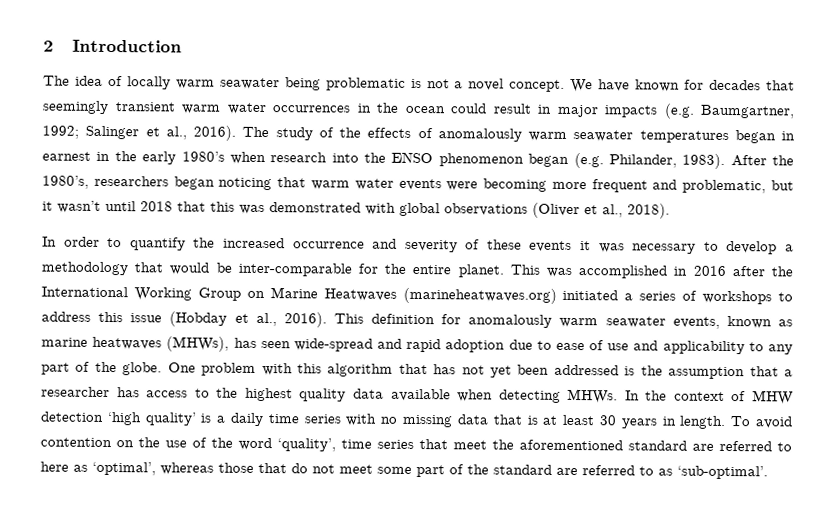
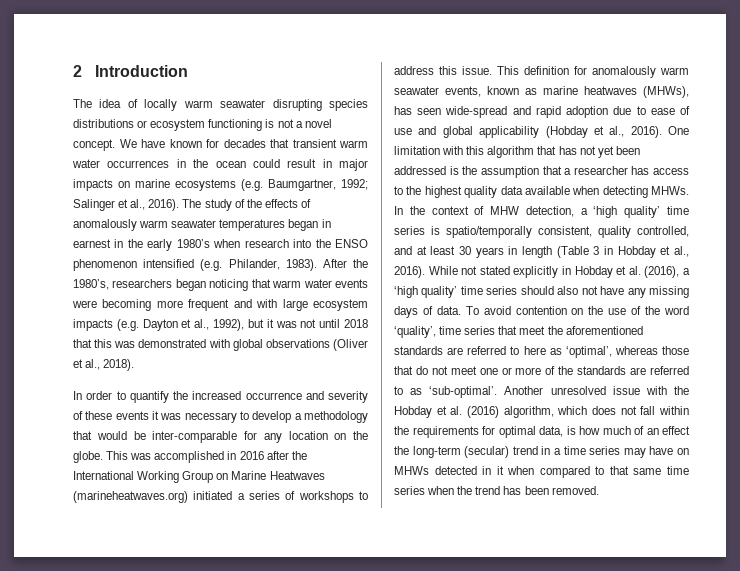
- The idea of locally warm seawater being problematic is not a novel concept.
+ The idea of locally warm seawater disrupting species distributions or ecosystem functioning is not a novel concept.
- We have known for decades that seemingly transient warm water occurrences in the ocean could result in major impacts (e.g. Baumgartner, 1992; Salinger et al., 2016).
+ We have known for decades that transient warm water occurrences in the ocean could result in major impacts on marine ecosystems (e.g. Baumgartner, 1992; Salinger et al., 2016).
- The study of the effects of anomalously warm seawater temperatures began in earnest in the early 1980’s when research into the ENSO phenomenon began (e.g. Philander, 1983).
+ The study of the effects of anomalously warm seawater temperatures began in earnest in the early 1980’s when research into the ENSO phenomenon intensified (e.g. Philander, 1983).
- After the 1980’s, researchers began noticing that warm water events were becoming more frequent and problematic, but it wasn’t until 2018 that this was demonstrated with global observations (Oliver et al., 2018).
+ After the 1980’s, researchers began noticing that warm water events were becoming more frequent and with large ecosystem impacts (e.g. Dayton et al., 1992), but it was not until 2018 that this was demonstrated with global observations (Oliver et al., 2018).
- In order to quantify the increased occurrence and severity of these events it was necessary to develop a methodology that would be inter-comparable for the entire planet.
+ In order to quantify the increased occurrence and severity of these events it was necessary to develop a methodology that would be inter-comparable for any location on the globe.
- This was accomplished in 2016 after the International Working Group on Marine Heatwaves (marineheatwaves.org) initiated a series of workshops to address this issue (Hobday et al., 2016).
+ This was accomplished in 2016 after the International Working Group on Marine Heatwaves (marineheatwaves.org) initiated a series of workshops to address this issue.
- This definition for anomalously warm seawater events, known as marine heatwaves (MHWs), has seen wide-spread and rapid adoption due to ease of use and applicability to any part of the globe. One problem with this algorithm that has not yet been addressed is the assumption that a researcher has access to the highest quality data available when detecting MHWs.
+ This definition for anomalously warm seawater events, known as marine heatwaves (MHWs), has seen wide-spread and rapid adoption due to ease of use and global applicability (Hobday et al., 2016). One limitation with this algorithm that has not yet been addressed is the assumption that a researcher has access to the highest quality data available when detecting MHWs.
- In the context of MHW detection ‘high quality’ is a daily time series with no missing data that is at least 30 years in length.
+ In the context of MHW detection, a ‘high quality’ time series is spatio/temporally consistent, quality controlled, and at least 30 years in length (Table 3 in Hobday et al., 2016). While not stated explicitly in Hobday et al. (2016), a ‘high quality’ time series should also not have any missing days of data.
- To avoid contention on the use of the word ‘quality’, time series that meet the aforementioned standard are referred to here as ‘optimal’, whereas those that do not meet some part of the standard are referred to as ‘sub-optimal’.
+ To avoid contention on the use of the word ‘quality’, time series that meet the aforementioned standards are referred to here as ‘optimal’, whereas those that do not meet one or more of the standards are referred to as ‘sub-optimal’.
+ Another unresolved issue with the Hobday et al. (2016) algorithm, which does not fall within the requirements for optimal data, is how much of an effect the long-term (secular) trend in a time series may have on MHWs detected in it when compared to that same time series when the trend has been removed.

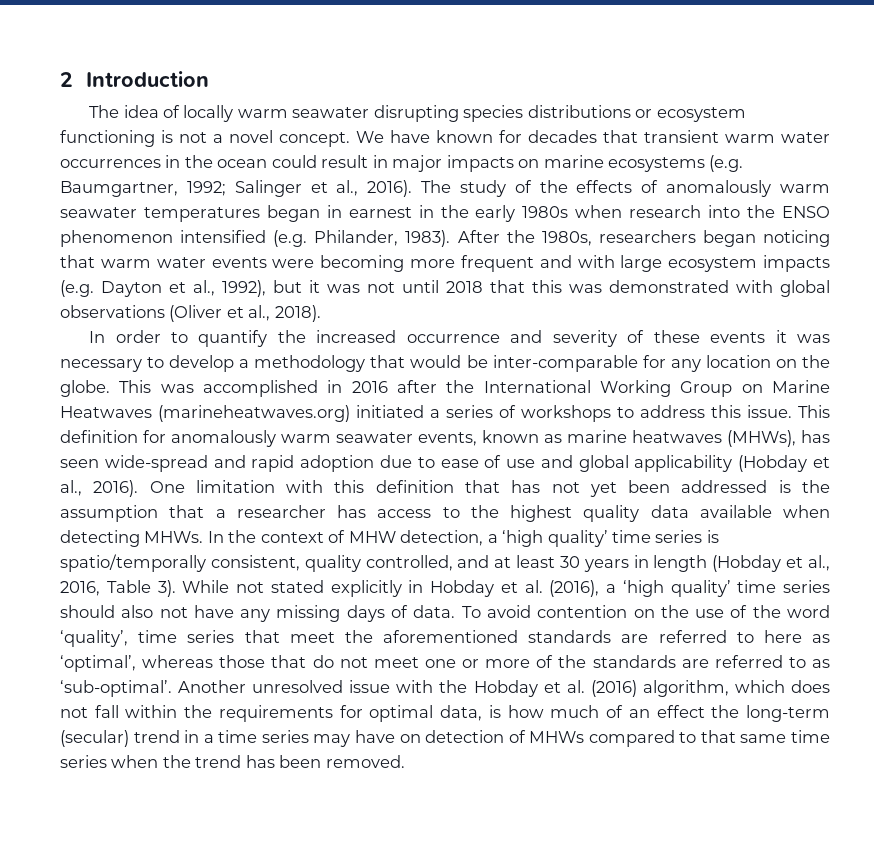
- The study of the effects of anomalously warm seawater temperatures began in earnest in the early 1980’s when research into the ENSO phenomenon intensified (e.g. Philander, 1983).
+ The study of the effects of anomalously warm seawater temperatures began in earnest in the early 1980s when research into the ENSO phenomenon intensified (e.g. Philander, 1983).
- After the 1980’s, researchers began noticing that warm water events were becoming more frequent and with large ecosystem impacts (e.g. Dayton et al., 1992), but it was not until 2018 that this was demonstrated with global observations (Oliver et al., 2018).
+ After the 1980s, researchers began noticing that warm water events were becoming more frequent and with large ecosystem impacts (e.g. Dayton et al., 1992), but it was not until 2018 that this was demonstrated with global observations (Oliver et al., 2018).
- One limitation with this algorithm that has not yet been addressed is the assumption that a researcher has access to the highest quality data available when detecting MHWs.
+ One limitation with this definition that has not yet been addressed is the assumption that a researcher has access to the highest quality data available when detecting MHWs.
- In the context of MHW detection, a ‘high quality’ time series is spatio/temporally consistent, quality controlled, and at least 30 years in length (Table 3 in Hobday et al., 2016).
+ In the context of MHW detection, a ‘high quality’ time series is spatio/temporally consistent, quality controlled, and at least 30 years in length (Hobday et al., 2016, Table 3).
- Another unresolved issue with the Hobday et al. (2016) algorithm, which does not fall within the requirements for optimal data, is how much of an effect the long-term (secular) trend in a time series may have on MHWs detected in it when compared to that same time series when the trend has been removed.
+ Another unresolved issue with the Hobday et al. (2016) algorithm, which does not fall within the requirements for optimal data, is how much of an effect the long-term (secular) trend in a time series may have on detection of MHWs compared to that same time series when the trend has been removed.

